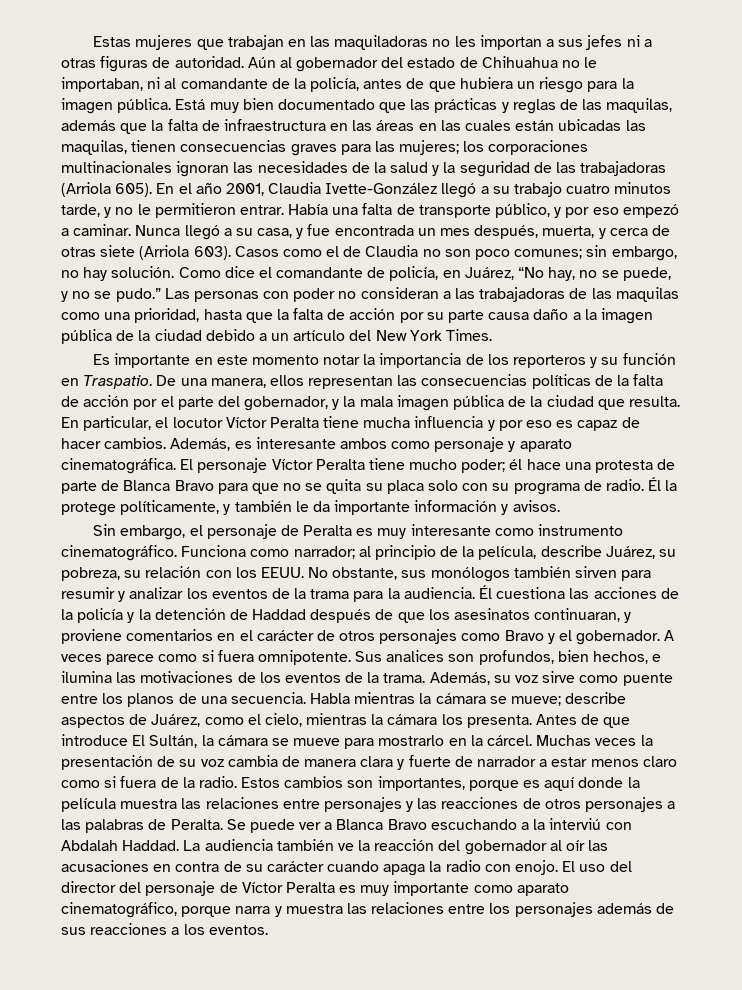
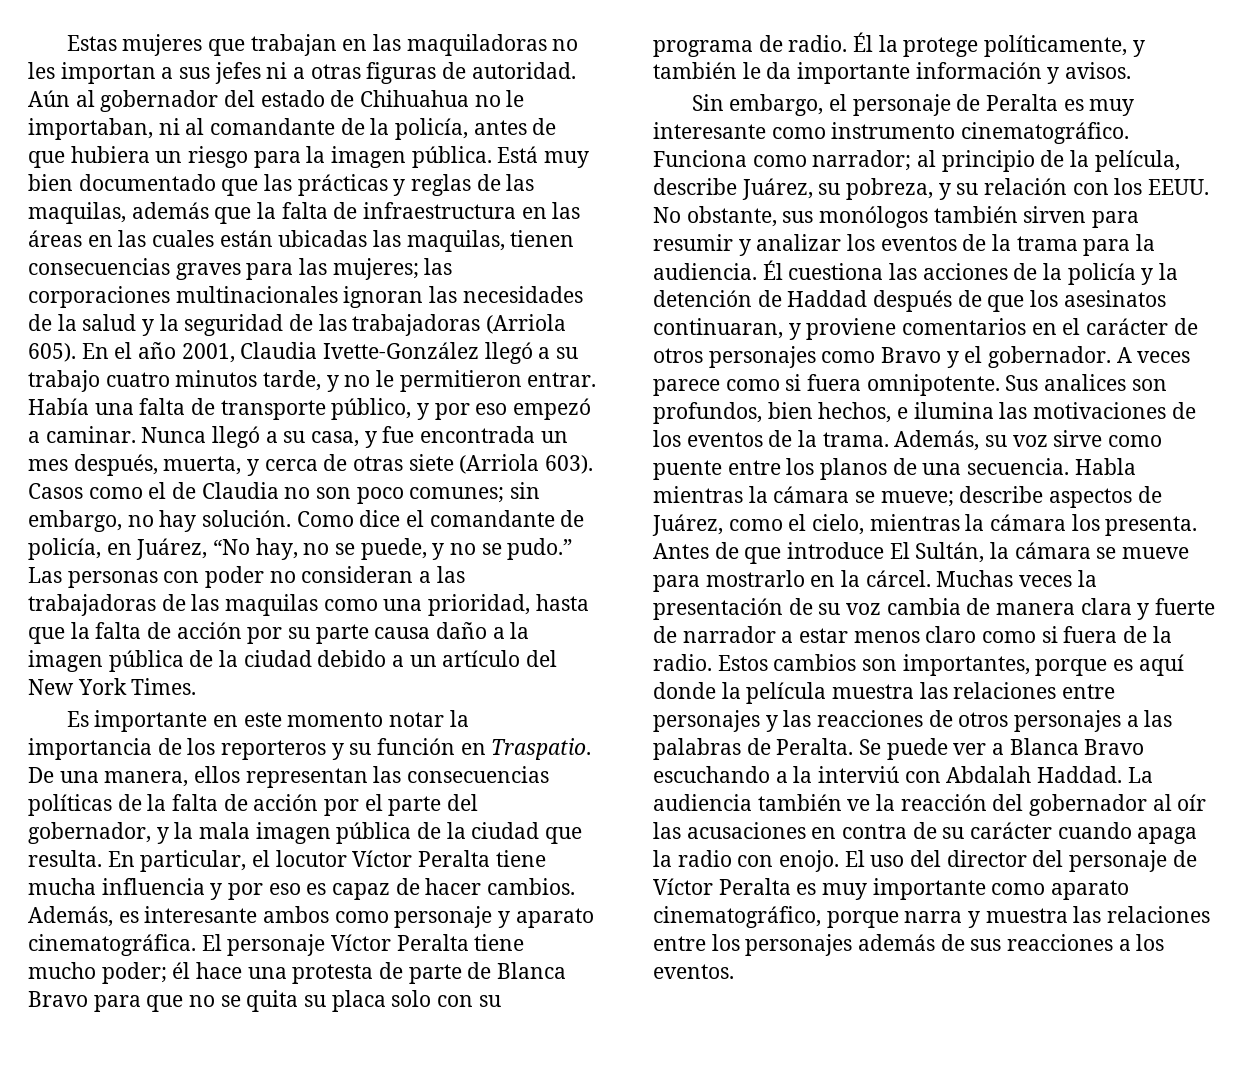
- Está muy bien documentado que las prácticas y reglas de las maquilas, además que la falta de infraestructura en las áreas en las cuales están ubicadas las maquilas, tienen consecuencias graves para las mujeres; los corporaciones multinacionales ignoran las necesidades de la salud y la seguridad de las trabajadoras (Arriola 605).
+ Está muy bien documentado que las prácticas y reglas de las maquilas, además que la falta de infraestructura en las áreas en las cuales están ubicadas las maquilas, tienen consecuencias graves para las mujeres; las corporaciones multinacionales ignoran las necesidades de la salud y la seguridad de las trabajadoras (Arriola 605).
- Funciona como narrador; al principio de la película, describe Juárez, su pobreza, su relación con los EEUU.
+ Funciona como narrador; al principio de la película, describe Juárez, su pobreza, y su relación con los EEUU.

